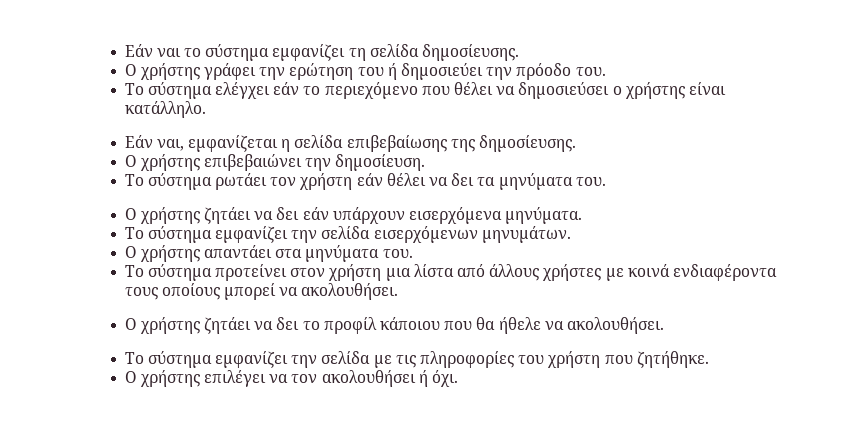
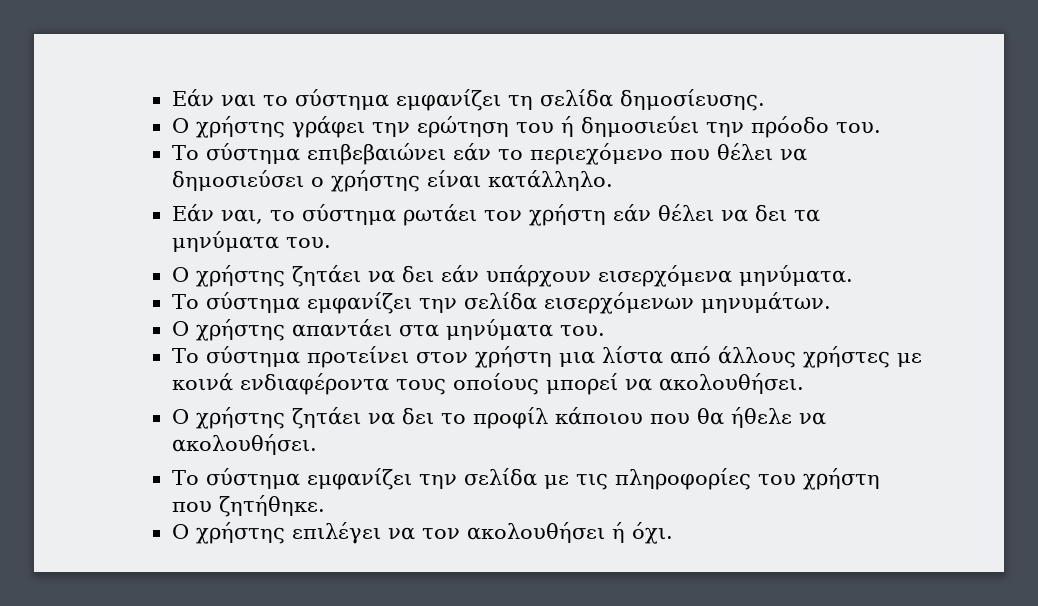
- Το σύστημα ελέγχει εάν το περιεχόμενο που θέλει να δημοσιεύσει ο χρήστης είναι κατάλληλο.
+ Το σύστημα επιβεβαιώνει εάν το περιεχόμενο που θέλει να δημοσιεύσει ο χρήστης είναι κατάλληλο.
- Εάν ναι, εμφανίζεται η σελίδα επιβεβαίωσης της δημοσίευσης.
- Ο χρήστης επιβεβαιώνει την δημοσίευση.
- To σύστημα ρωτάει τον χρήστη εάν θέλει να δει τα μηνύματα του.
+ Εάν ναι, τo σύστημα ρωτάει τον χρήστη εάν θέλει να δει τα μηνύματα του.

